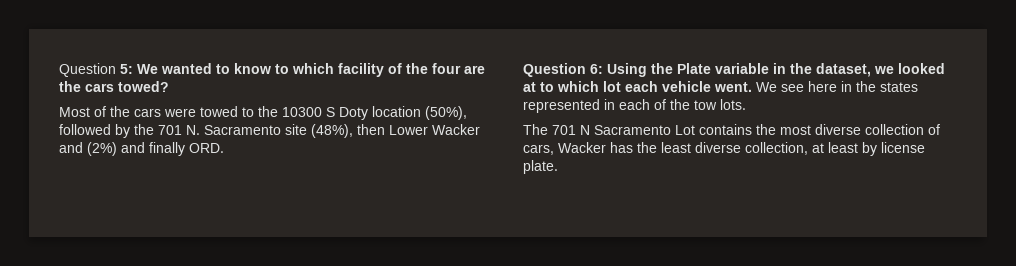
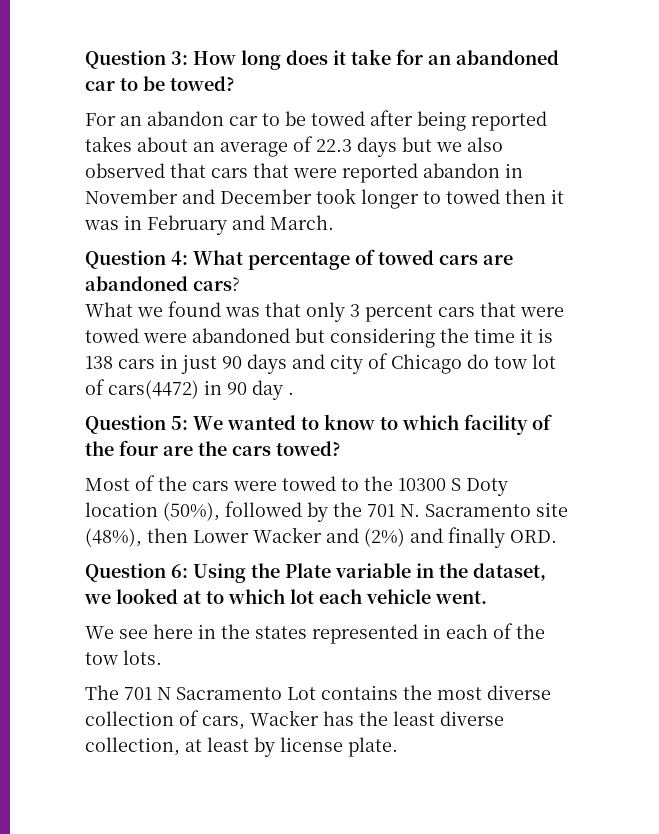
+ Question 3: How long does it take for an abandoned car to be towed?
+ For an abandon car to be towed after being reported takes about an average of 22.3 days but we also observed that cars that were reported abandon in November and December took longer to towed then it was in February and March.
+ Question 4: What percentage of towed cars are abandoned cars?
+ What we found was that only 3 percent cars that were towed were abandoned but considering the time it is 138 cars in just 90 days and city of Chicago do tow lot of cars(4472) in 90 day .
- Question 6: Using the Plate variable in the dataset, we looked at to which lot each vehicle went. We see here in the states represented in each of the tow lots.
+ Question 6: Using the Plate variable in the dataset, we looked at to which lot each vehicle went.
+ We see here in the states represented in each of the tow lots.

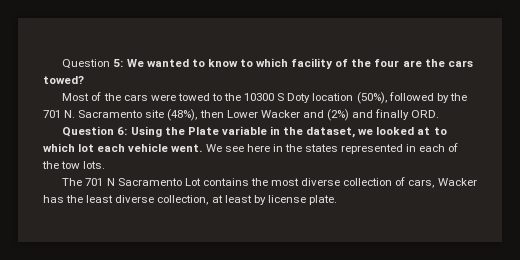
- Question 3: How long does it take for an abandoned car to be towed?
- For an abandon car to be towed after being reported takes about an average of 22.3 days but we also observed that cars that were reported abandon in November and December took longer to towed then it was in February and March.
- Question 4: What percentage of towed cars are abandoned cars?
- What we found was that only 3 percent cars that were towed were abandoned but considering the time it is 138 cars in just 90 days and city of Chicago do tow lot of cars(4472) in 90 day .
- Question 6: Using the Plate variable in the dataset, we looked at to which lot each vehicle went.
- We see here in the states represented in each of the tow lots.
+ Question 6: Using the Plate variable in the dataset, we looked at to which lot each vehicle went. We see here in the states represented in each of the tow lots.

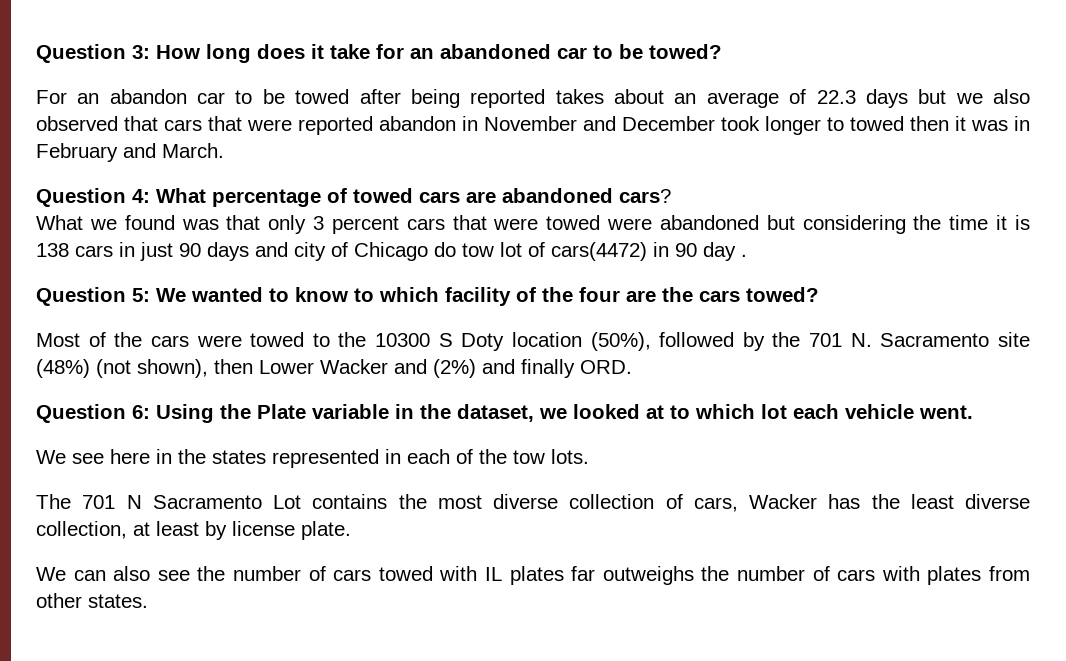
+ Question 3: How long does it take for an abandoned car to be towed?
+ For an abandon car to be towed after being reported takes about an average of 22.3 days but we also observed that cars that were reported abandon in November and December took longer to towed then it was in February and March.
+ Question 4: What percentage of towed cars are abandoned cars?
+ What we found was that only 3 percent cars that were towed were abandoned but considering the time it is 138 cars in just 90 days and city of Chicago do tow lot of cars(4472) in 90 day .
- Most of the cars were towed to the 10300 S Doty location (50%), followed by the 701 N. Sacramento site (48%), then Lower Wacker and (2%) and finally ORD.
+ Most of the cars were towed to the 10300 S Doty location (50%), followed by the 701 N. Sacramento site (48%) (not shown), then Lower Wacker and (2%) and finally ORD.
- Question 6: Using the Plate variable in the dataset, we looked at to which lot each vehicle went. We see here in the states represented in each of the tow lots.
+ Question 6: Using the Plate variable in the dataset, we looked at to which lot each vehicle went.
+ We see here in the states represented in each of the tow lots.
+ We can also see the number of cars towed with IL plates far outweighs the number of cars with plates from other states.

